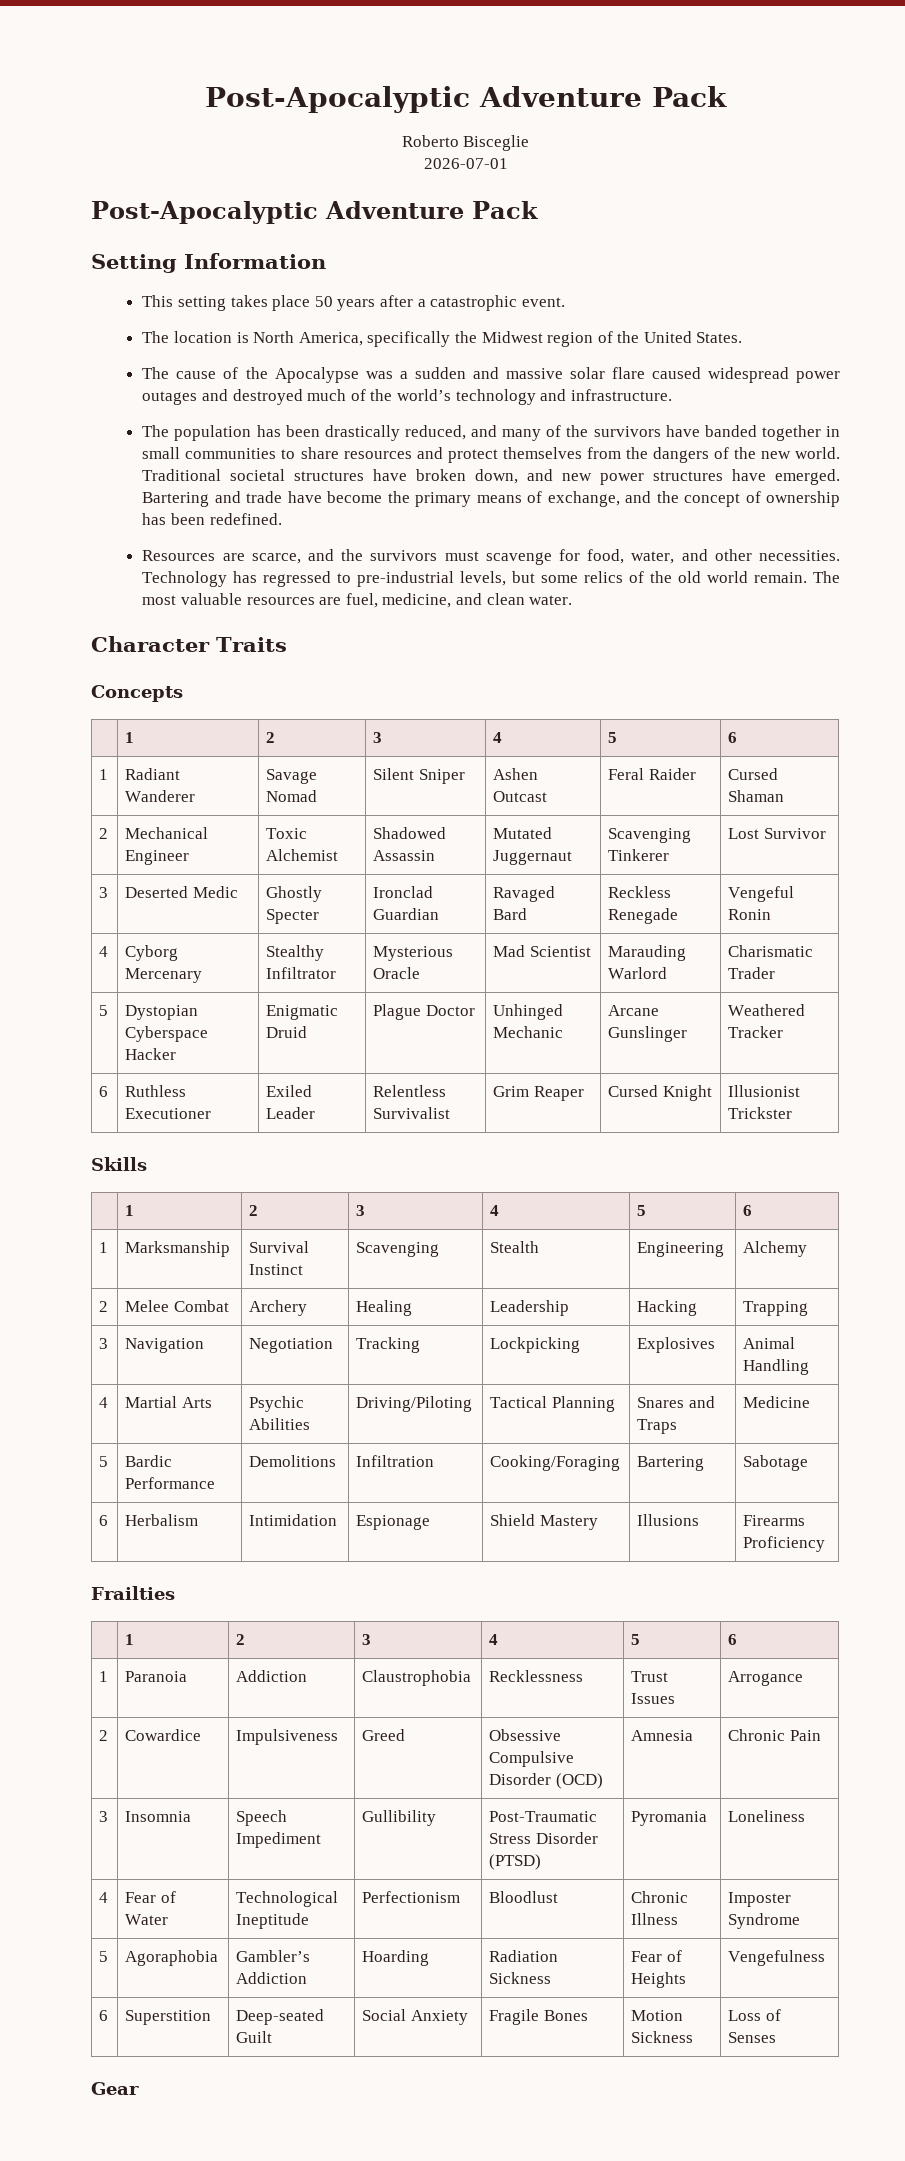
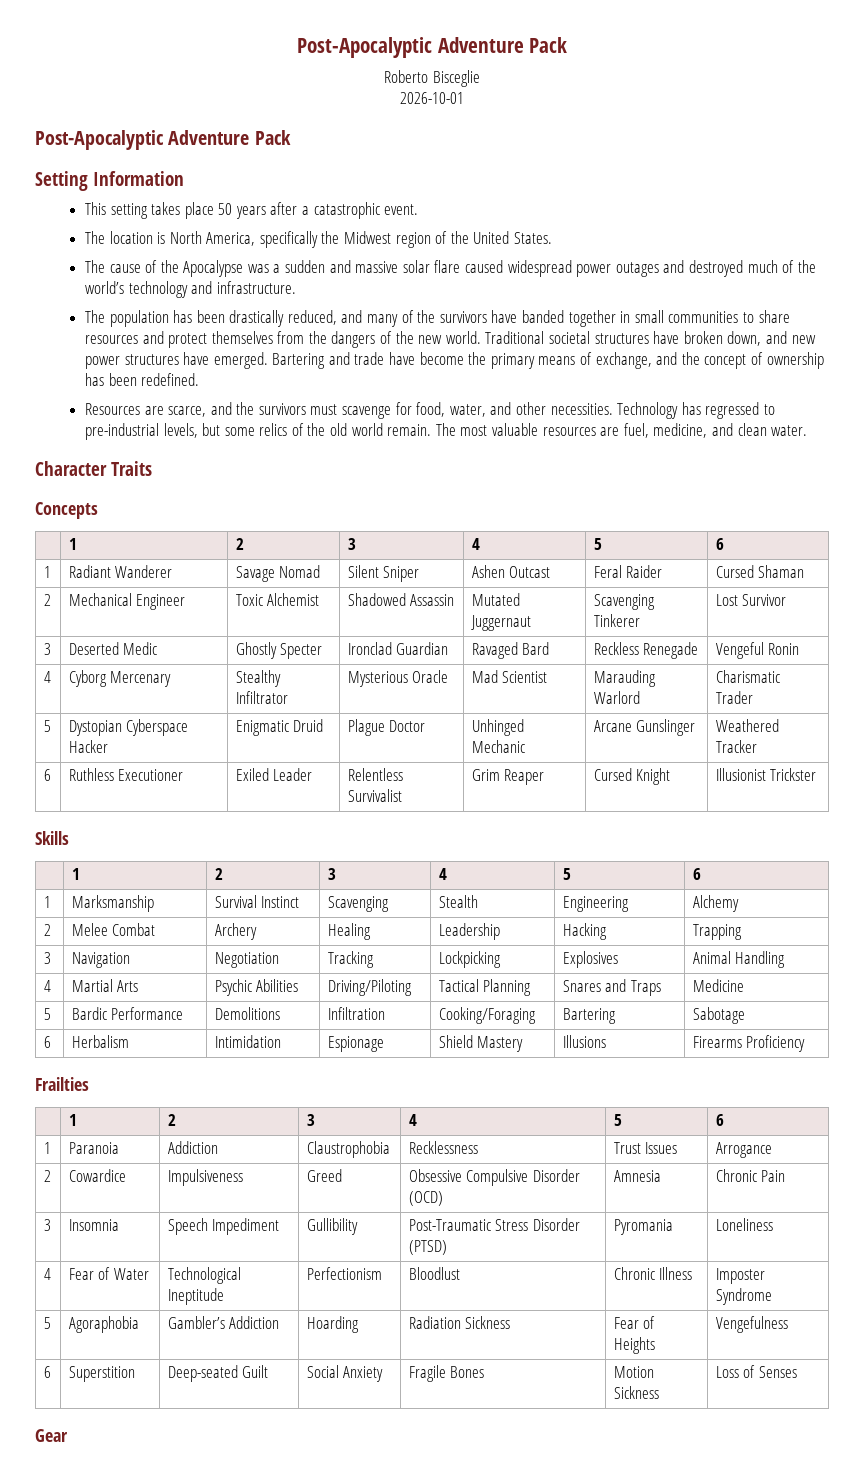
- 2026-07-01
+ 2026-10-01

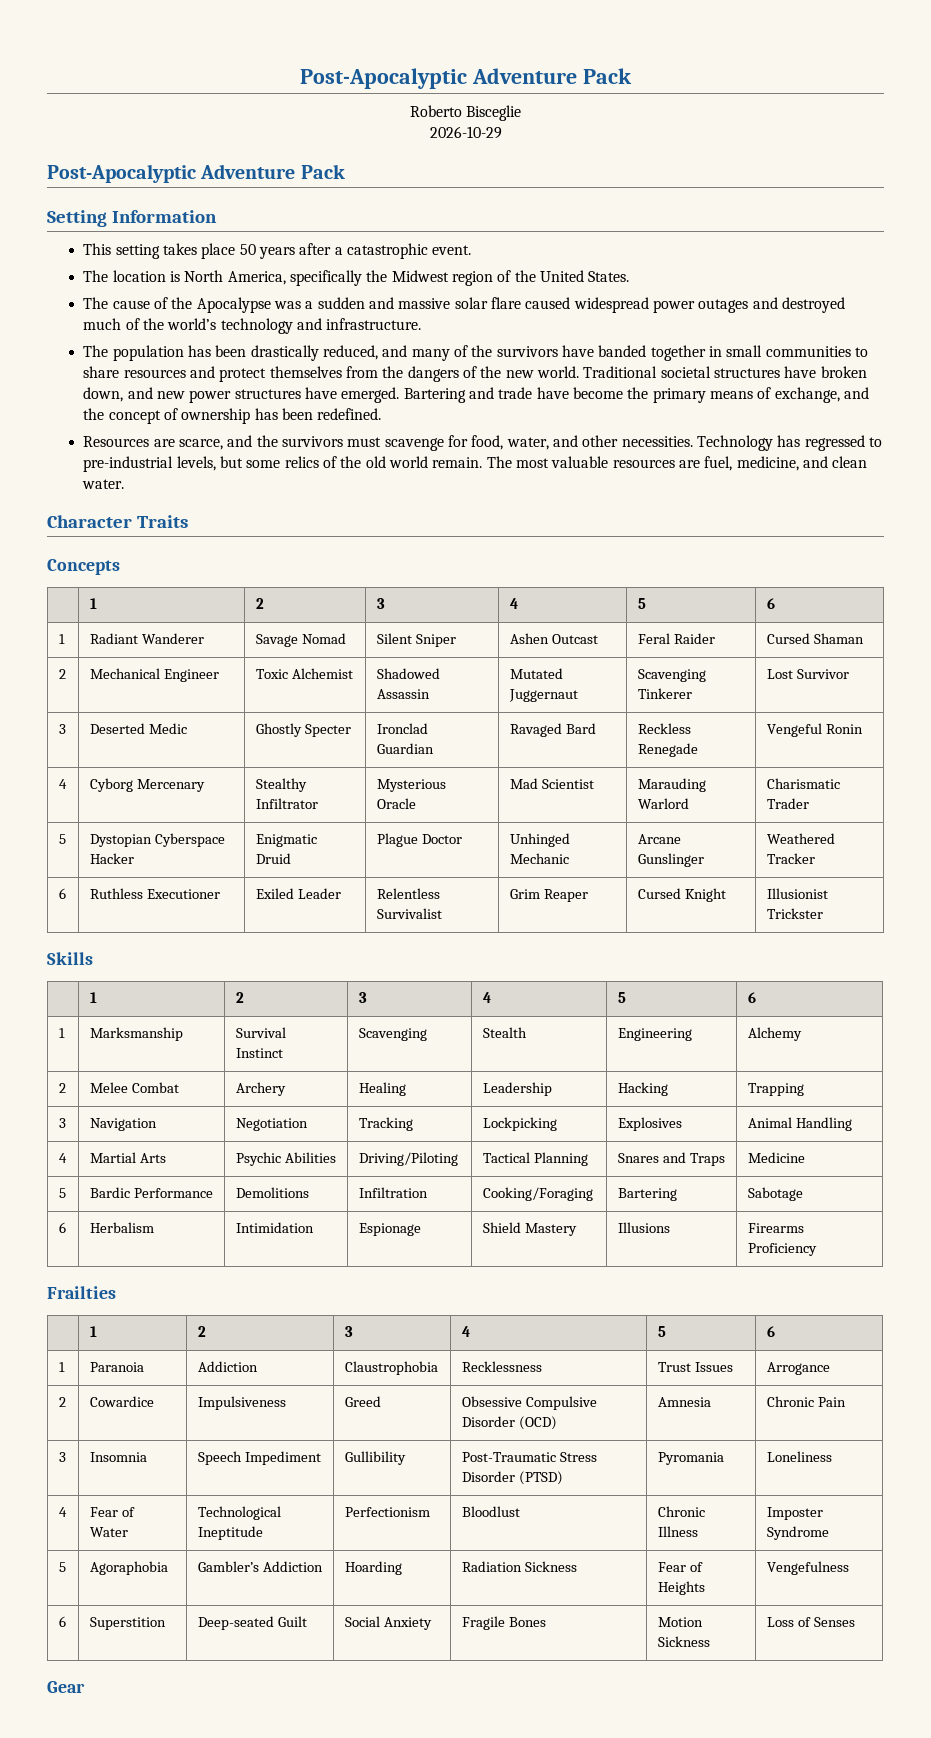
- 2026-10-01
+ 2026-10-29

